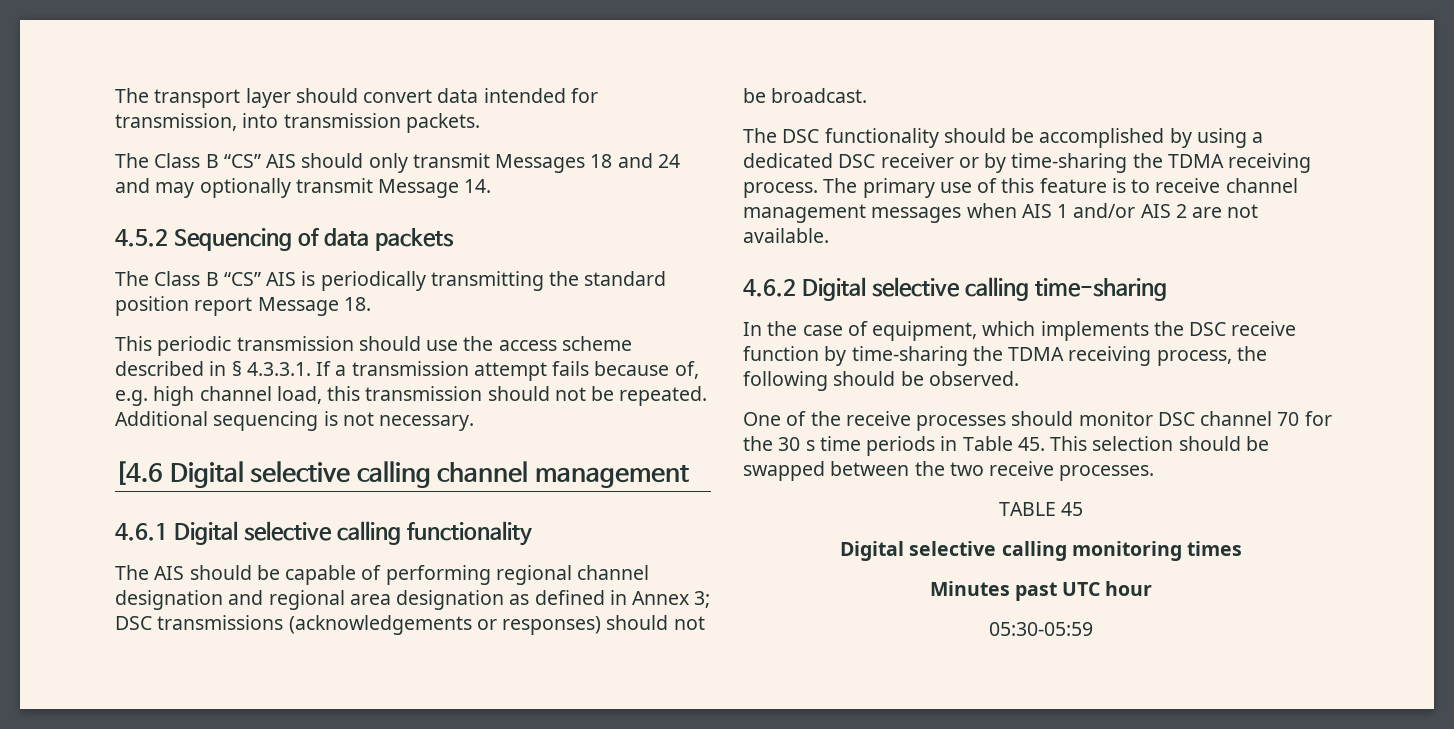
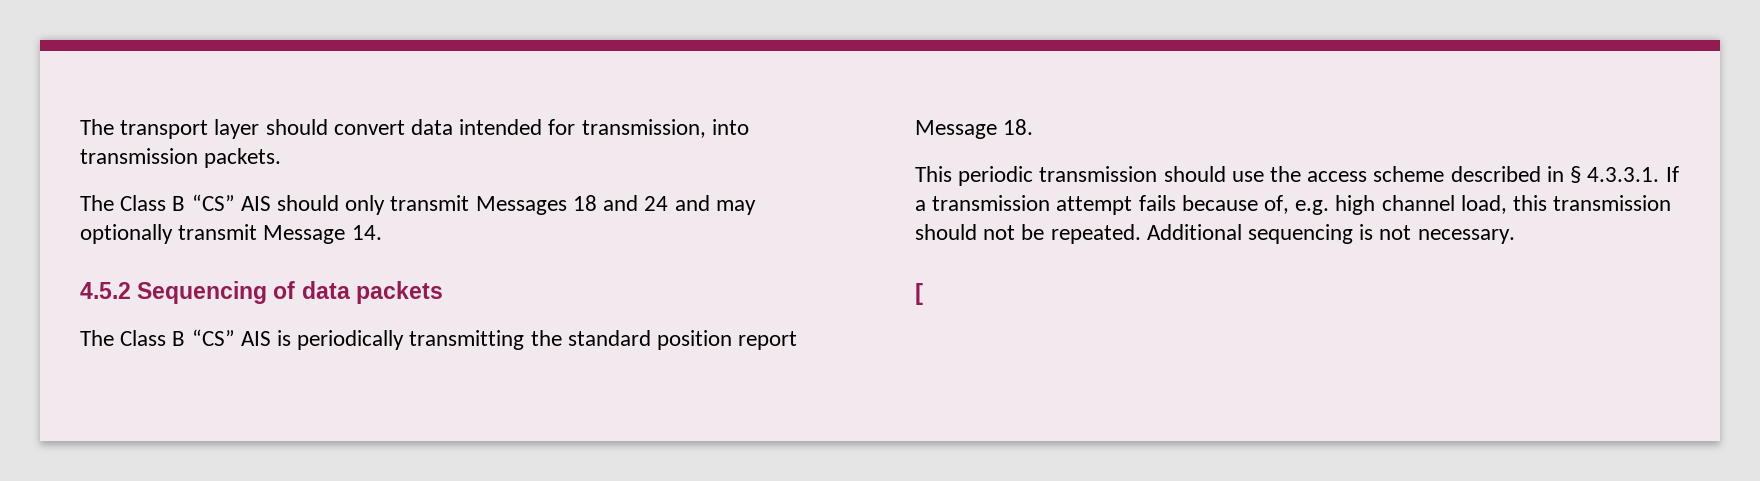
- [4.6 Digital selective calling channel management
- 4.6.1 Digital selective calling functionality
- The AIS should be capable of performing regional channel designation and regional area designation as defined in Annex 3; DSC transmissions (acknowledgements or responses) should not be broadcast.
- The DSC functionality should be accomplished by using a dedicated DSC receiver or by time-sharing the TDMA receiving process. The primary use of this feature is to receive channel management messages when AIS 1 and/or AIS 2 are not available.
- 4.6.2 Digital selective calling time-sharing
- In the case of equipment, which implements the DSC receive function by time-sharing the TDMA receiving process, the following should be observed.
- One of the receive processes should monitor DSC channel 70 for the 30 s time periods in Table 45. This selection should be swapped between the two receive processes.
- TABLE 45
- Digital selective calling monitoring times
- Minutes past UTC hour
- 05:30-05:59
+ [

